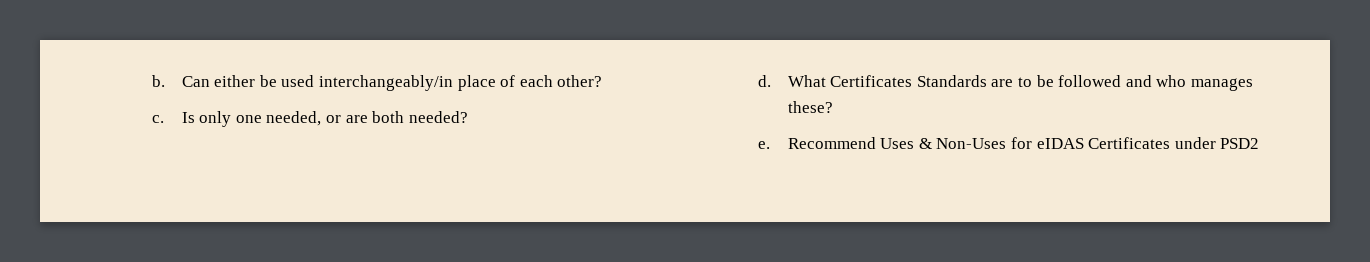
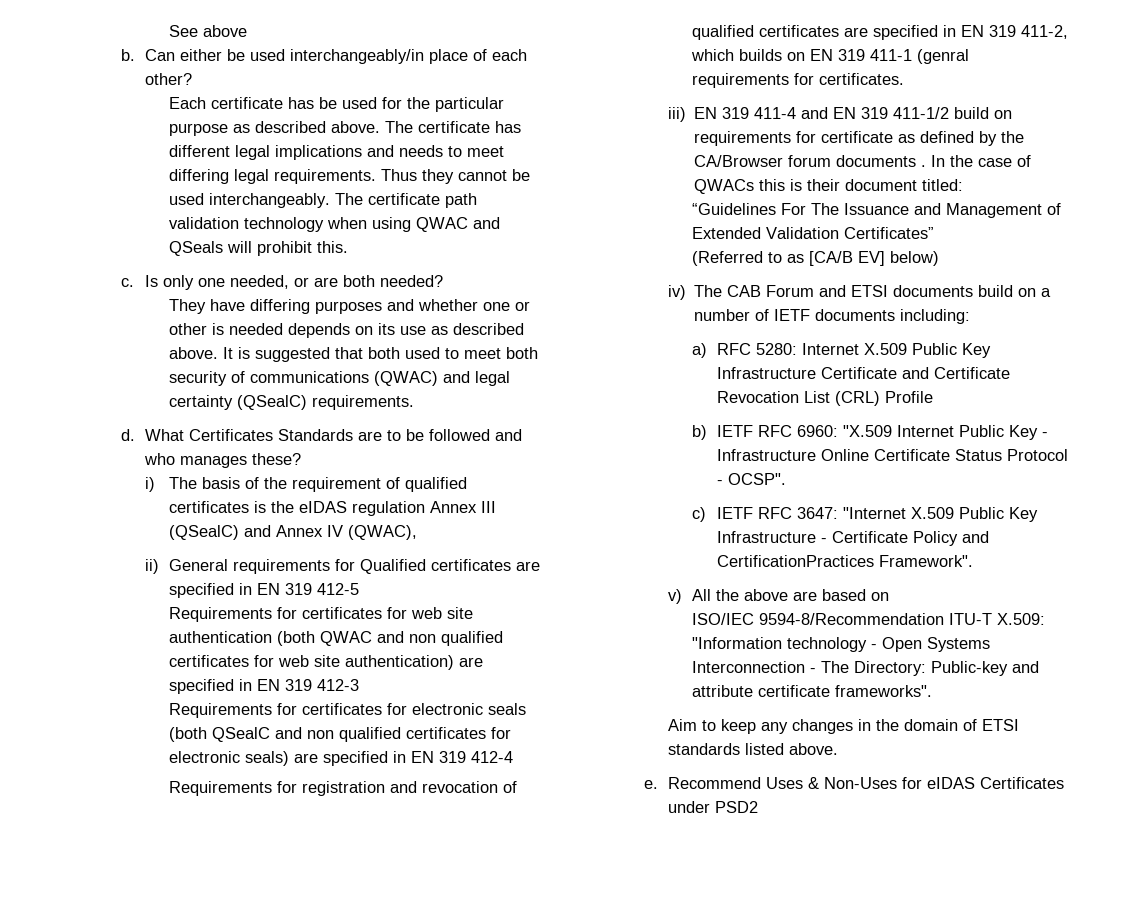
+ See above
+ Each certificate has be used for the particular purpose as described above. The certificate has different legal implications and needs to meet differing legal requirements. Thus they cannot be used interchangeably. The certificate path validation technology when using QWAC and QSeals will prohibit this.
+ They have differing purposes and whether one or other is needed depends on its use as described above. It is suggested that both used to meet both security of communications (QWAC) and legal certainty (QSealC) requirements.
+ i) The basis of the requirement of qualified certificates is the eIDAS regulation Annex III (QSealC) and Annex IV (QWAC),
+ ii) General requirements for Qualified certificates are specified in EN 319 412-5
+ Requirements for certificates for web site authentication (both QWAC and non qualified certificates for web site authentication) are specified in EN 319 412-3
+ Requirements for certificates for electronic seals (both QSealC and non qualified certificates for electronic seals) are specified in EN 319 412-4
+ Requirements for registration and revocation of qualified certificates are specified in EN 319 411-2, which builds on EN 319 411-1 (genral requirements for certificates.
+ iii) EN 319 411-4 and EN 319 411-1/2 build on requirements for certificate as defined by the CA/Browser forum documents . In the case of QWACs this is their document titled:
+ “Guidelines For The Issuance and Management of Extended Validation Certificates”
+ (Referred to as [CA/B EV] below)
+ iv) The CAB Forum and ETSI documents build on a number of IETF documents including:
+ a) RFC 5280: Internet X.509 Public Key Infrastructure Certificate and Certificate Revocation List (CRL) Profile
+ b) IETF RFC 6960: "X.509 Internet Public Key - Infrastructure Online Certificate Status Protocol - OCSP".
+ c) IETF RFC 3647: "Internet X.509 Public Key Infrastructure - Certificate Policy and CertificationPractices Framework".
+ v) All the above are based on
+ ISO/IEC 9594-8/Recommendation ITU-T X.509: "Information technology - Open Systems Interconnection - The Directory: Public-key and attribute certificate frameworks".
+ Aim to keep any changes in the domain of ETSI standards listed above.

